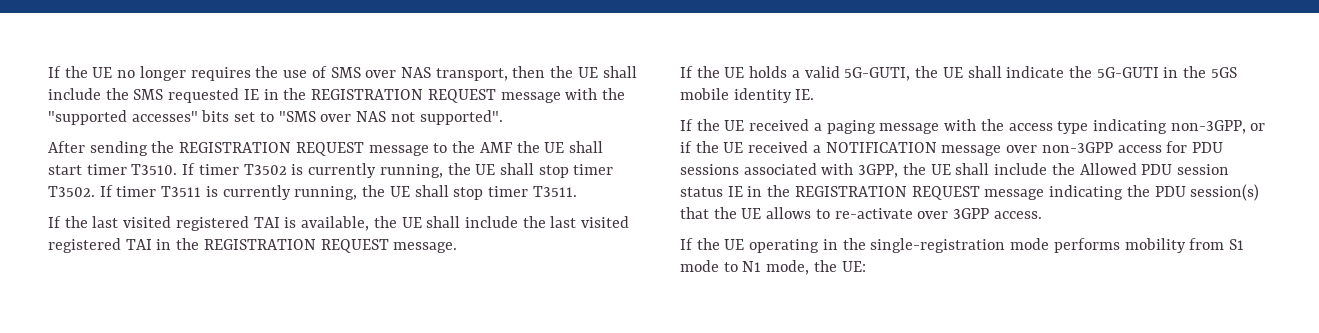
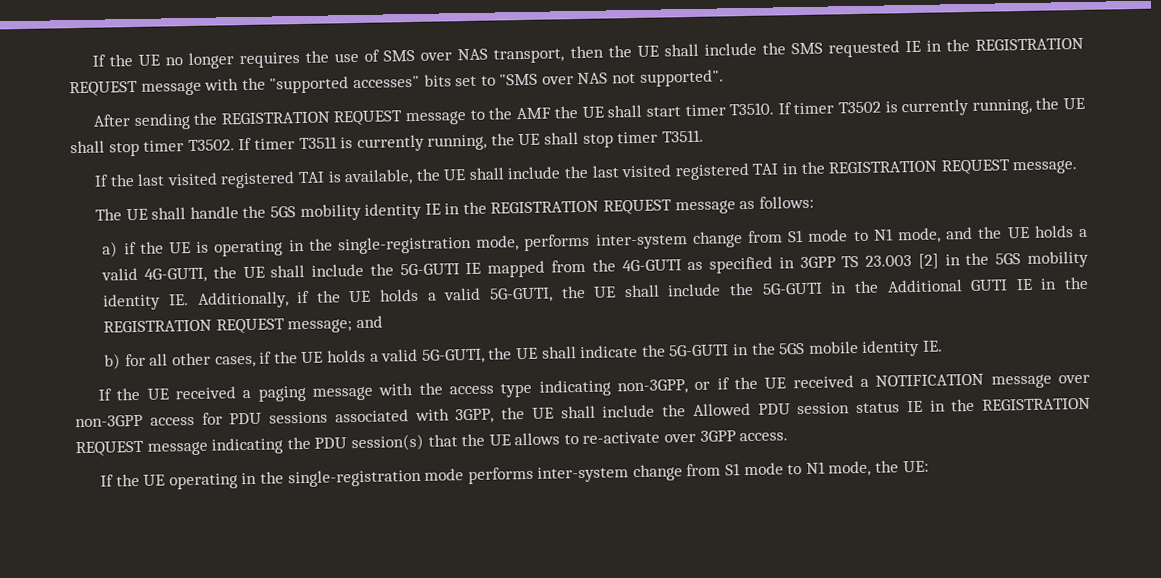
- If the UE holds a valid 5G-GUTI, the UE shall indicate the 5G-GUTI in the 5GS mobile identity IE.
+ The UE shall handle the 5GS mobility identity IE in the REGISTRATION REQUEST message as follows:
+ a) if the UE is operating in the single-registration mode, performs inter-system change from S1 mode to N1 mode, and the UE holds a valid 4G-GUTI, the UE shall include the 5G-GUTI IE mapped from the 4G-GUTI as specified in 3GPP TS 23.003 [2] in the 5GS mobility identity IE. Additionally, if the UE holds a valid 5G-GUTI, the UE shall include the 5G-GUTI in the Additional GUTI IE in the REGISTRATION REQUEST message; and
+ b) for all other cases, if the UE holds a valid 5G-GUTI, the UE shall indicate the 5G-GUTI in the 5GS mobile identity IE.
- If the UE operating in the single-registration mode performs mobility from S1 mode to N1 mode, the UE:
+ If the UE operating in the single-registration mode performs inter-system change from S1 mode to N1 mode, the UE:

